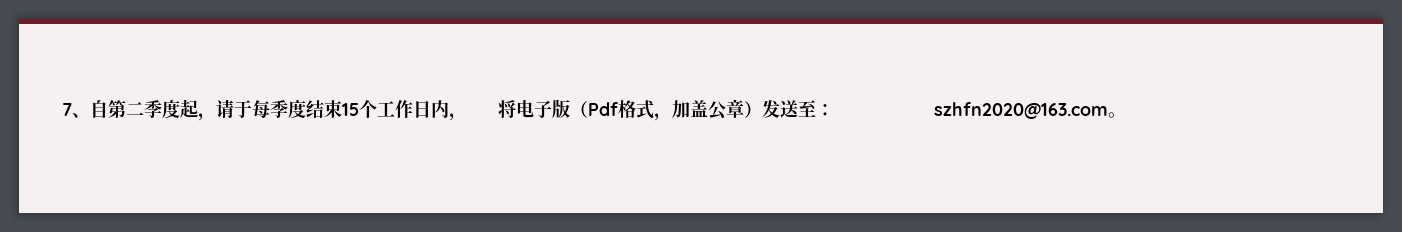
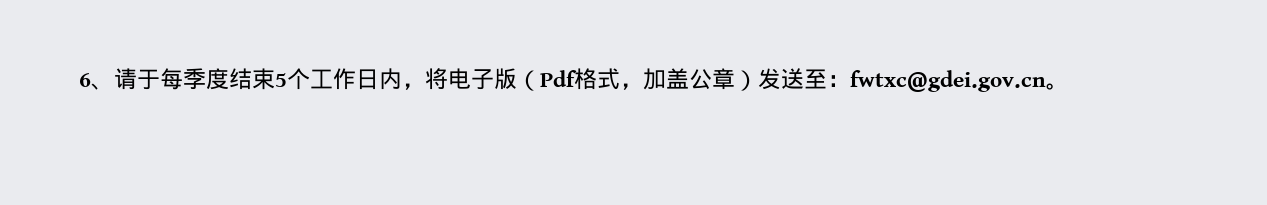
- 7、自第二季度起，请于每季度结束15个工作日内，将电子版（Pdf格式，加盖公章）发送至：szhfn2020@163.com。
+ 6、请于每季度结束5个工作日内，将电子版（Pdf格式，加盖公章）发送至：fwtxc@gdei.gov.cn。

